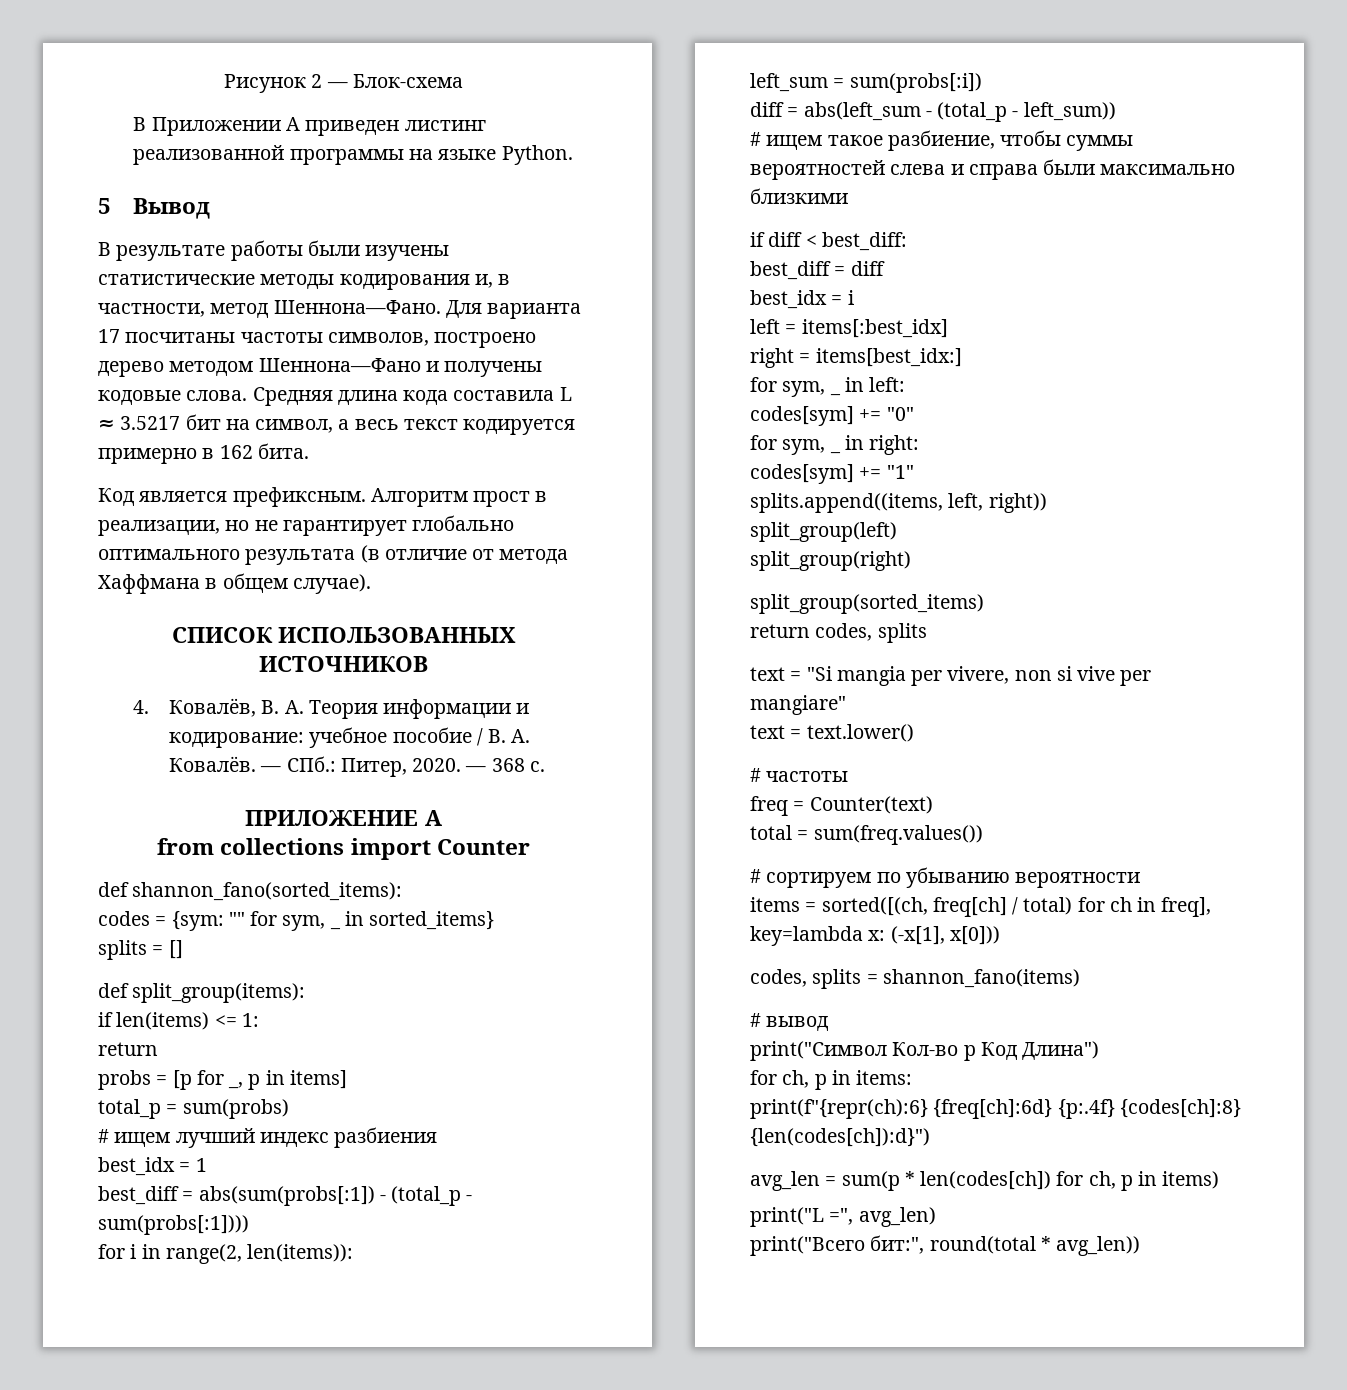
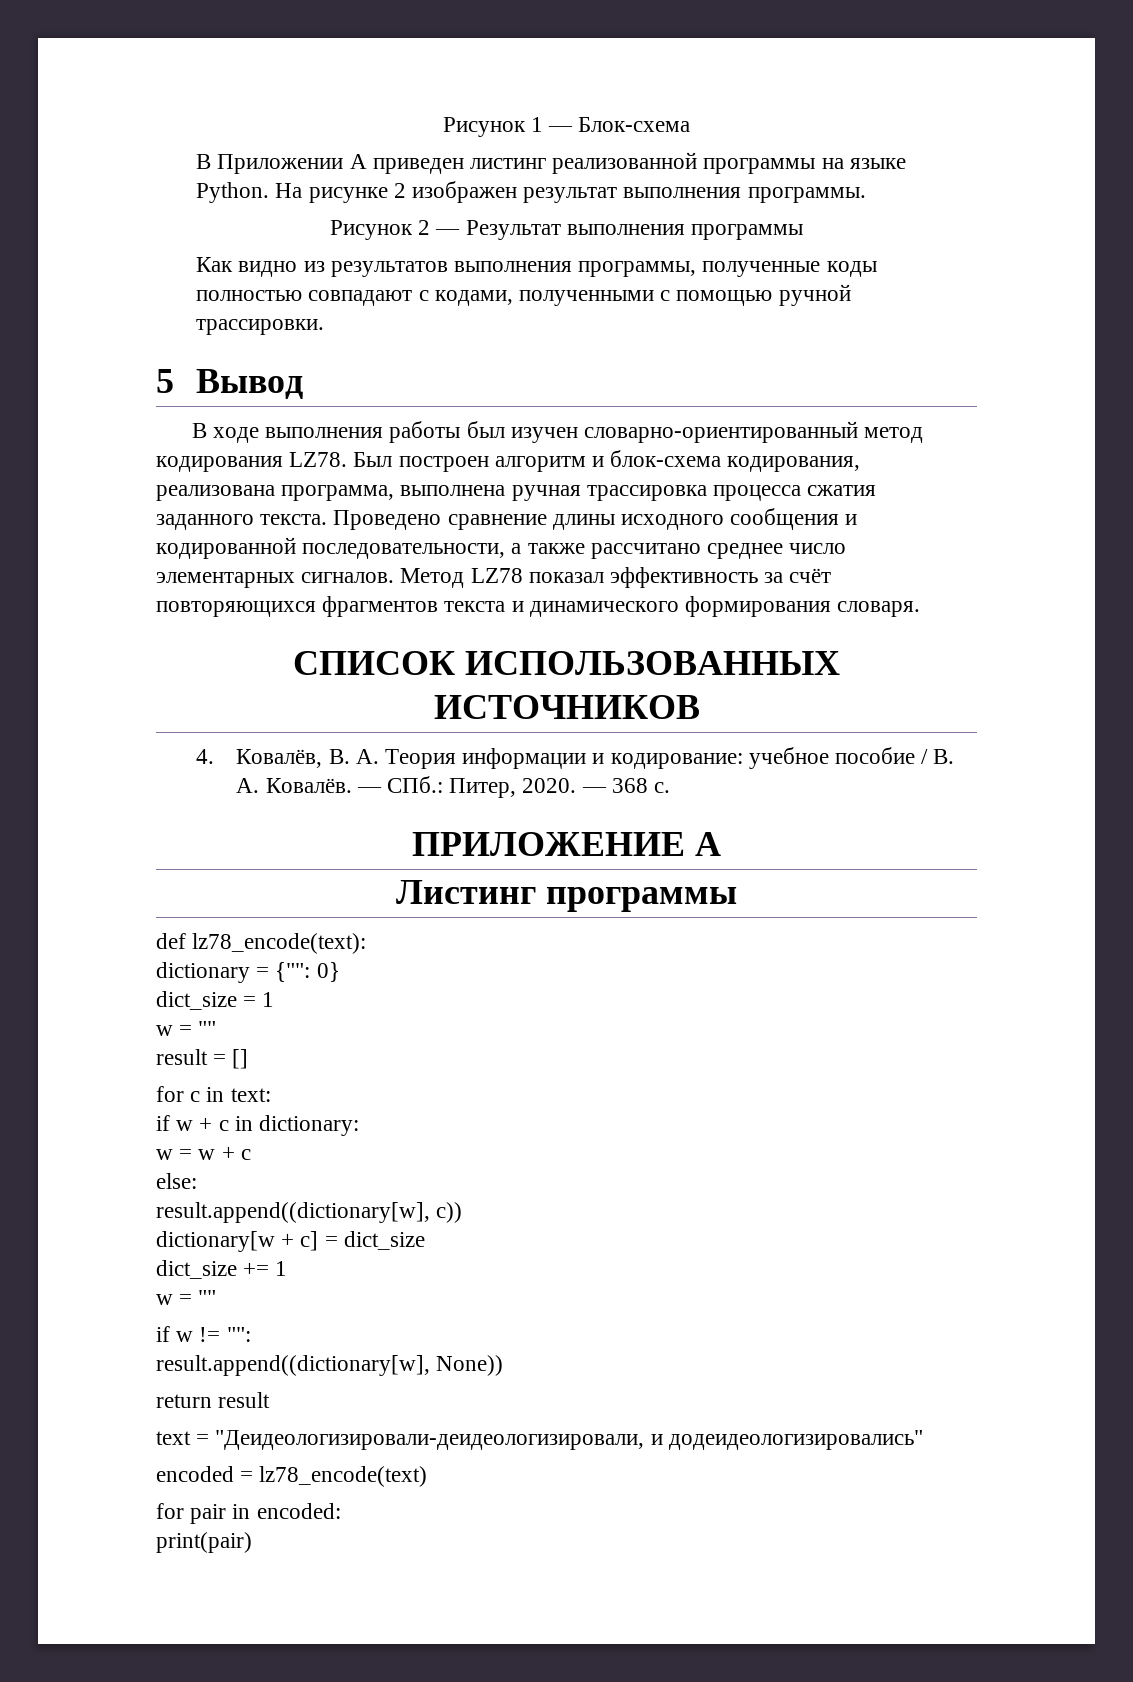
- Рисунок 2 — Блок-схема
+ Рисунок 1 — Блок-схема
- В Приложении А приведен листинг реализованной программы на языке Python.
+ В Приложении А приведен листинг реализованной программы на языке Python. На рисунке 2 изображен результат выполнения программы.
+ Рисунок 2 — Результат выполнения программы
+ Как видно из результатов выполнения программы, полученные коды полностью совпадают с кодами, полученными с помощью ручной трассировки.
  5 Вывод
- В результате работы были изучены статистические методы кодирования и, в частности, метод Шеннона—Фано. Для варианта 17 посчитаны частоты символов, построено дерево методом Шеннона—Фано и получены кодовые слова. Средняя длина кода составила L ≈ 3.5217 бит на символ, а весь текст кодируется примерно в 162 бита.
- Код является префиксным. Алгоритм прост в реализации, но не гарантирует глобально оптимального результата (в отличие от метода Хаффмана в общем случае).
+ В ходе выполнения работы был изучен словарно-ориентированный метод кодирования LZ78. Был построен алгоритм и блок-схема кодирования, реализована программа, выполнена ручная трассировка процесса сжатия заданного текста. Проведено сравнение длины исходного сообщения и кодированной последовательности, а также рассчитано среднее число элементарных сигналов. Метод LZ78 показал эффективность за счёт повторяющихся фрагментов текста и динамического формирования словаря.
- from collections import Counter
- def shannon_fano(sorted_items):
- codes = {sym: "" for sym, _ in sorted_items}
- splits = []
- def split_group(items):
- if len(items) <= 1:
- return
- probs = [p for _, p in items]
- total_p = sum(probs)
- # ищем лучший индекс разбиения
- best_idx = 1
- best_diff = abs(sum(probs[:1]) - (total_p - sum(probs[:1])))
- for i in range(2, len(items)):
- left_sum = sum(probs[:i])
- diff = abs(left_sum - (total_p - left_sum))
- # ищем такое разбиение, чтобы суммы вероятностей слева и справа были максимально близкими
- if diff < best_diff:
- best_diff = diff
- best_idx = i
- left = items[:best_idx]
- right = items[best_idx:]
- for sym, _ in left:
- codes[sym] += "0"
- for sym, _ in right:
- codes[sym] += "1"
- splits.append((items, left, right))
- split_group(left)
- split_group(right)
- split_group(sorted_items)
- return codes, splits
- text = "Si mangia per vivere, non si vive per mangiare"
- text = text.lower()
- # частоты
- freq = Counter(text)
- total = sum(freq.values())
- # сортируем по убыванию вероятности
- items = sorted([(ch, freq[ch] / total) for ch in freq], key=lambda x: (-x[1], x[0]))
- codes, splits = shannon_fano(items)
- # вывод
- print("Символ Кол-во p Код Длина")
- for ch, p in items:
- print(f"{repr(ch):6} {freq[ch]:6d} {p:.4f} {codes[ch]:8} {len(codes[ch]):d}")
- avg_len = sum(p * len(codes[ch]) for ch, p in items)
- print("L =", avg_len)
- print("Всего бит:", round(total * avg_len))
+ Листинг программы
+ def lz78_encode(text):
+ dictionary = {"": 0}
+ dict_size = 1
+ w = ""
+ result = []
+ for c in text:
+ if w + c in dictionary:
+ w = w + c
+ else:
+ result.append((dictionary[w], c))
+ dictionary[w + c] = dict_size
+ dict_size += 1
+ w = ""
+ if w != "":
+ result.append((dictionary[w], None))
+ return result
+ text = "Деидеологизировали-деидеологизировали, и додеидеологизировались"
+ encoded = lz78_encode(text)
+ for pair in encoded:
+ print(pair)

